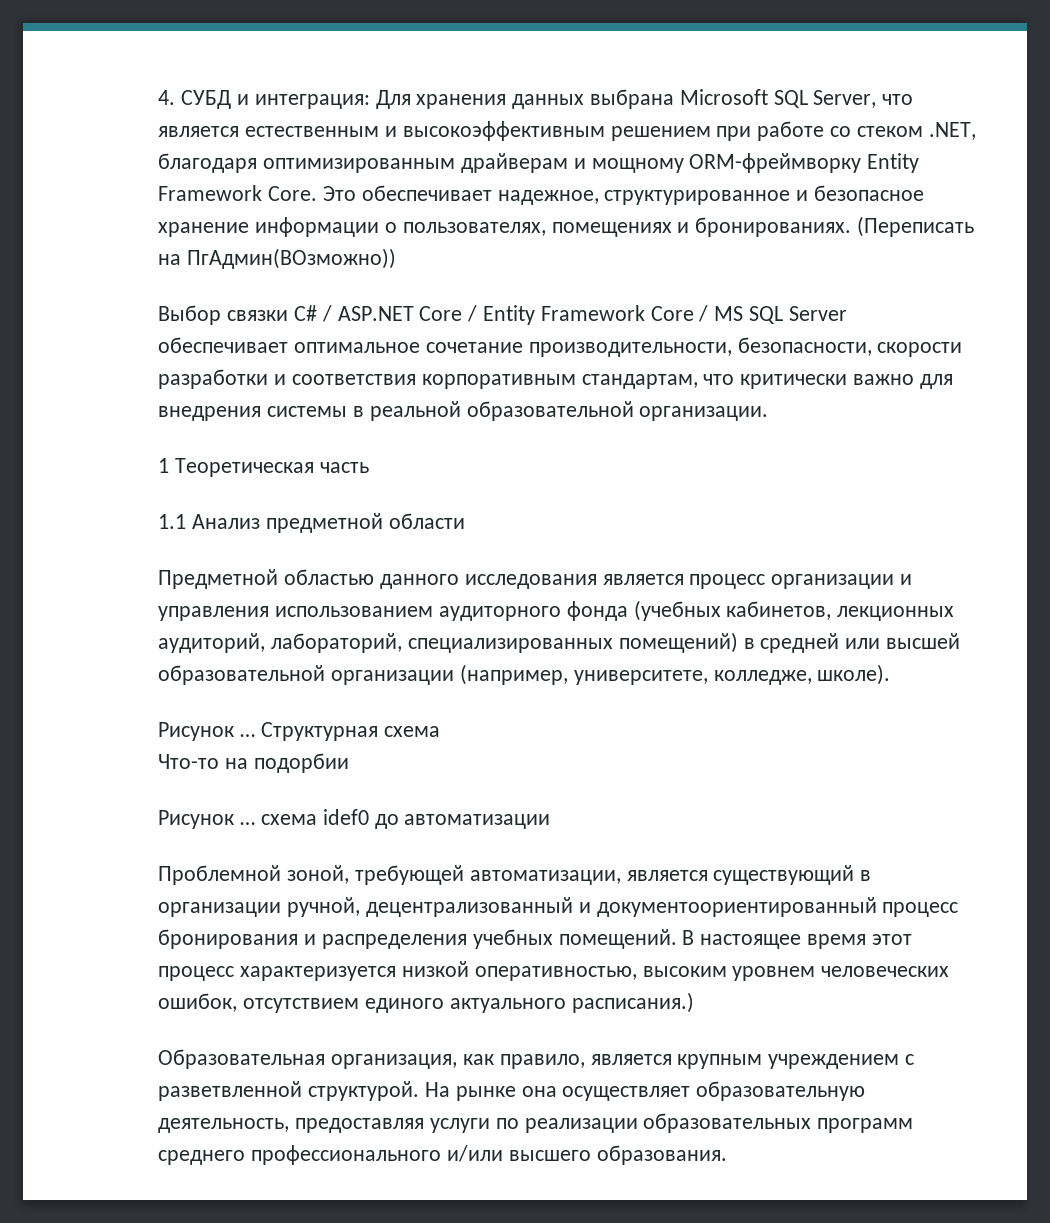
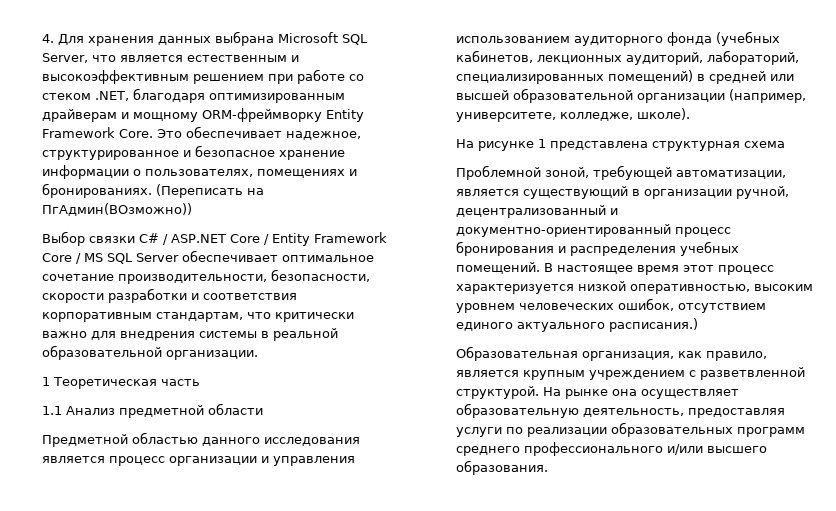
- 4. СУБД и интеграция: Для хранения данных выбрана Microsoft SQL Server, что является естественным и высокоэффективным решением при работе со стеком .NET, благодаря оптимизированным драйверам и мощному ORM-фреймворку Entity Framework Core.
+ 4. Для хранения данных выбрана Microsoft SQL Server, что является естественным и высокоэффективным решением при работе со стеком .NET, благодаря оптимизированным драйверам и мощному ORM-фреймворку Entity Framework Core.
- Рисунок … Структурная схема
- Что-то на подорбии
- Рисунок … схема idef0 до автоматизации
+ На рисунке 1 представлена структурная схема
- Проблемной зоной, требующей автоматизации, является существующий в организации ручной, децентрализованный и документоориентированный процесс бронирования и распределения учебных помещений.
+ Проблемной зоной, требующей автоматизации, является существующий в организации ручной, децентрализованный и документно-ориентированный процесс бронирования и распределения учебных помещений.

